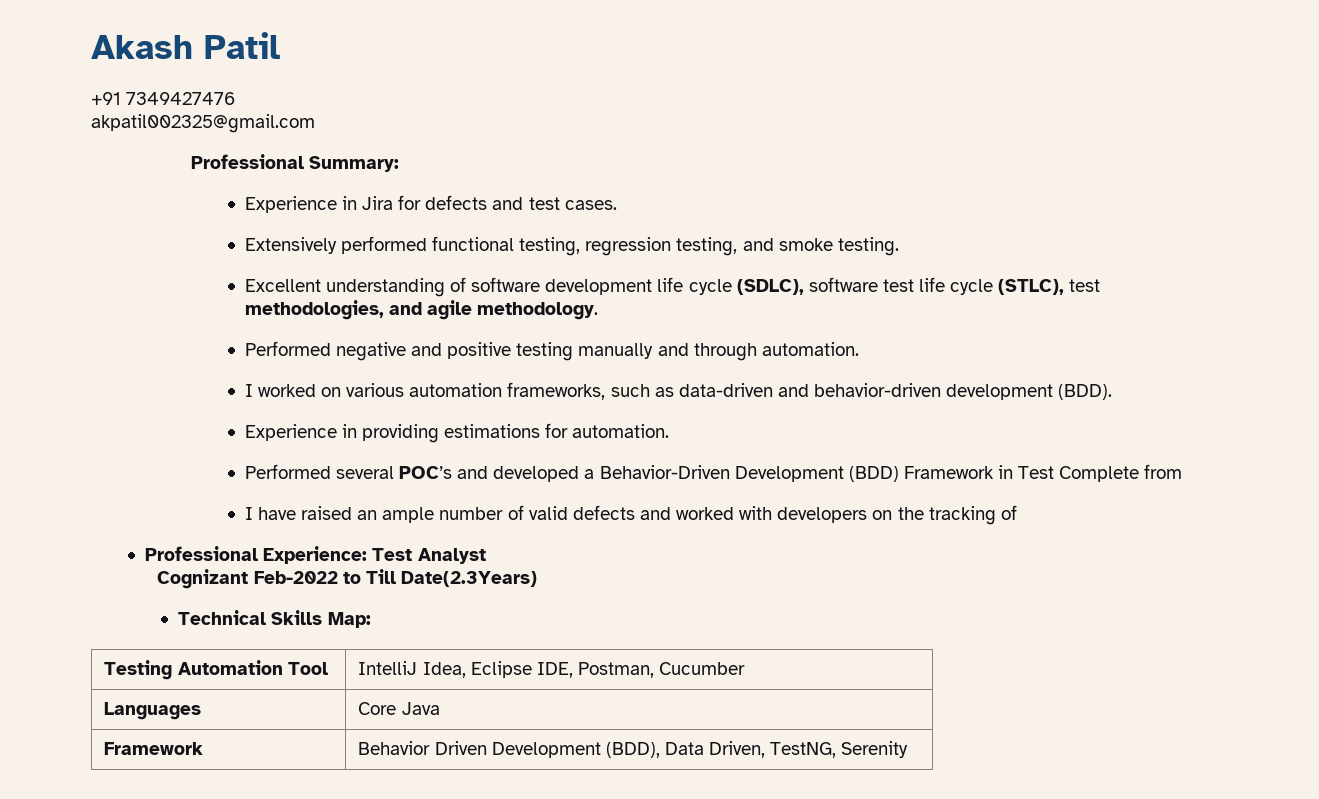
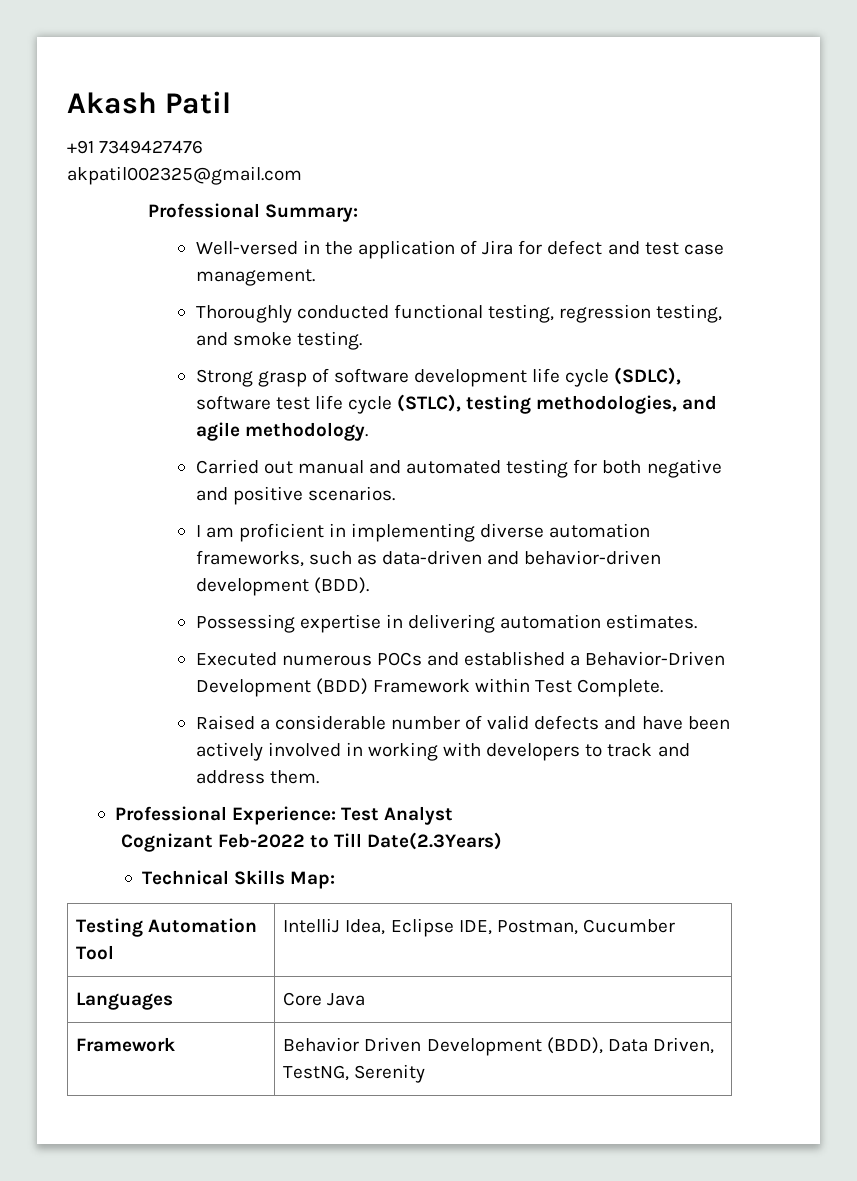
- Experience in Jira for defects and test cases.
- Extensively performed functional testing, regression testing, and smoke testing.
+ Well-versed in the application of Jira for defect and test case management.
+ Thoroughly conducted functional testing, regression testing, and smoke testing.
- Excellent understanding of software development life cycle (SDLC), software test life cycle (STLC), test methodologies, and agile methodology.
+ Strong grasp of software development life cycle (SDLC), software test life cycle (STLC), testing methodologies, and agile methodology.
- Performed negative and positive testing manually and through automation.
- I worked on various automation frameworks, such as data-driven and behavior-driven development (BDD).
+ Carried out manual and automated testing for both negative and positive scenarios.
+ I am proficient in implementing diverse automation frameworks, such as data-driven and behavior-driven development (BDD).
- Experience in providing estimations for automation.
- Performed several POC’s and developed a Behavior-Driven Development (BDD) Framework in Test Complete from
- I have raised an ample number of valid defects and worked with developers on the tracking of
+ Possessing expertise in delivering automation estimates.
+ Executed numerous POCs and established a Behavior-Driven Development (BDD) Framework within Test Complete.
+ Raised a considerable number of valid defects and have been actively involved in working with developers to track and address them.

